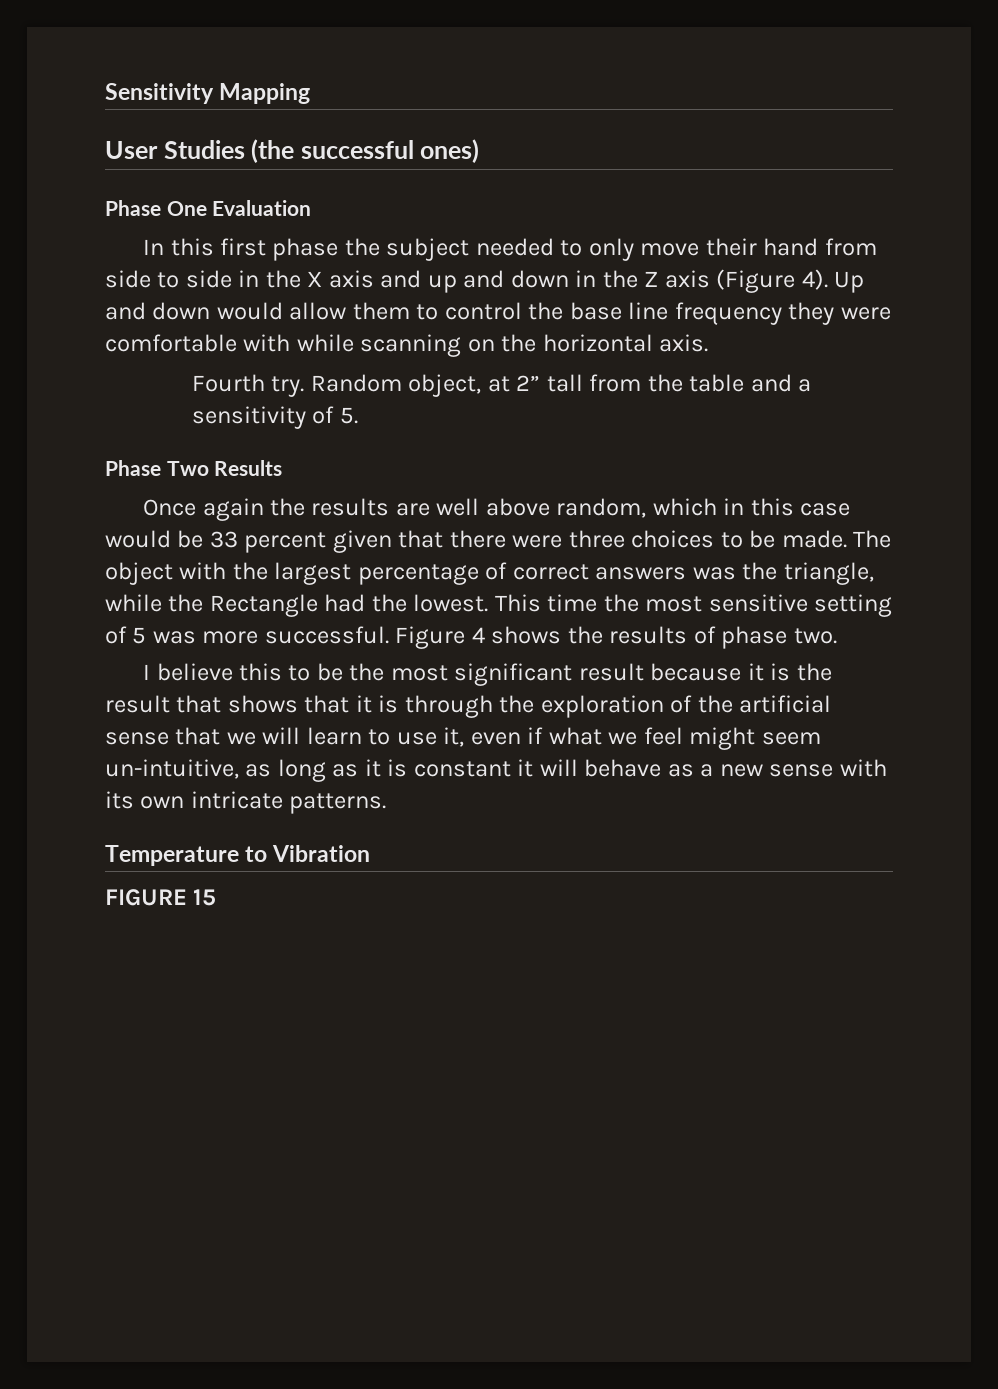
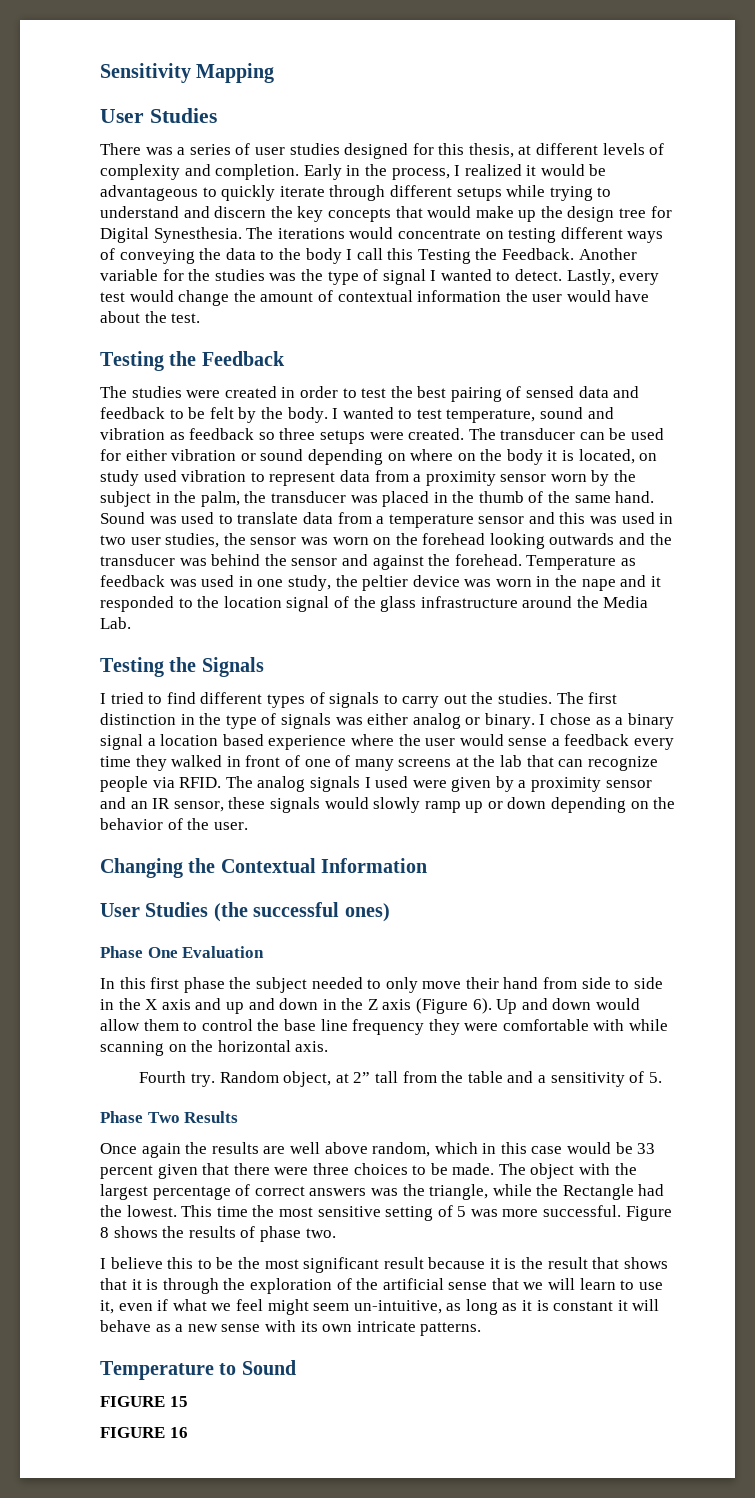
  Sensitivity Mapping
+ User Studies
+ There was a series of user studies designed for this thesis, at different levels of complexity and completion. Early in the process, I realized it would be advantageous to quickly iterate through different setups while trying to understand and discern the key concepts that would make up the design tree for Digital Synesthesia. The iterations would concentrate on testing different ways of conveying the data to the body I call this Testing the Feedback. Another variable for the studies was the type of signal I wanted to detect. Lastly, every test would change the amount of contextual information the user would have about the test.
+ Testing the Feedback
+ The studies were created in order to test the best pairing of sensed data and feedback to be felt by the body. I wanted to test temperature, sound and vibration as feedback so three setups were created. The transducer can be used for either vibration or sound depending on where on the body it is located, on study used vibration to represent data from a proximity sensor worn by the subject in the palm, the transducer was placed in the thumb of the same hand. Sound was used to translate data from a temperature sensor and this was used in two user studies, the sensor was worn on the forehead looking outwards and the transducer was behind the sensor and against the forehead. Temperature as feedback was used in one study, the peltier device was worn in the nape and it responded to the location signal of the glass infrastructure around the Media Lab.
+ Testing the Signals
+ I tried to find different types of signals to carry out the studies. The first distinction in the type of signals was either analog or binary. I chose as a binary signal a location based experience where the user would sense a feedback every time they walked in front of one of many screens at the lab that can recognize people via RFID. The analog signals I used were given by a proximity sensor and an IR sensor, these signals would slowly ramp up or down depending on the behavior of the user.
+ Changing the Contextual Information
- In this first phase the subject needed to only move their hand from side to side in the X axis and up and down in the Z axis (Figure 4).
+ In this first phase the subject needed to only move their hand from side to side in the X axis and up and down in the Z axis (Figure 6).
- Figure 4 shows the results of phase two.
+ Figure 8 shows the results of phase two.
- Temperature to Vibration
+ Temperature to Sound
+ FIGURE 16

